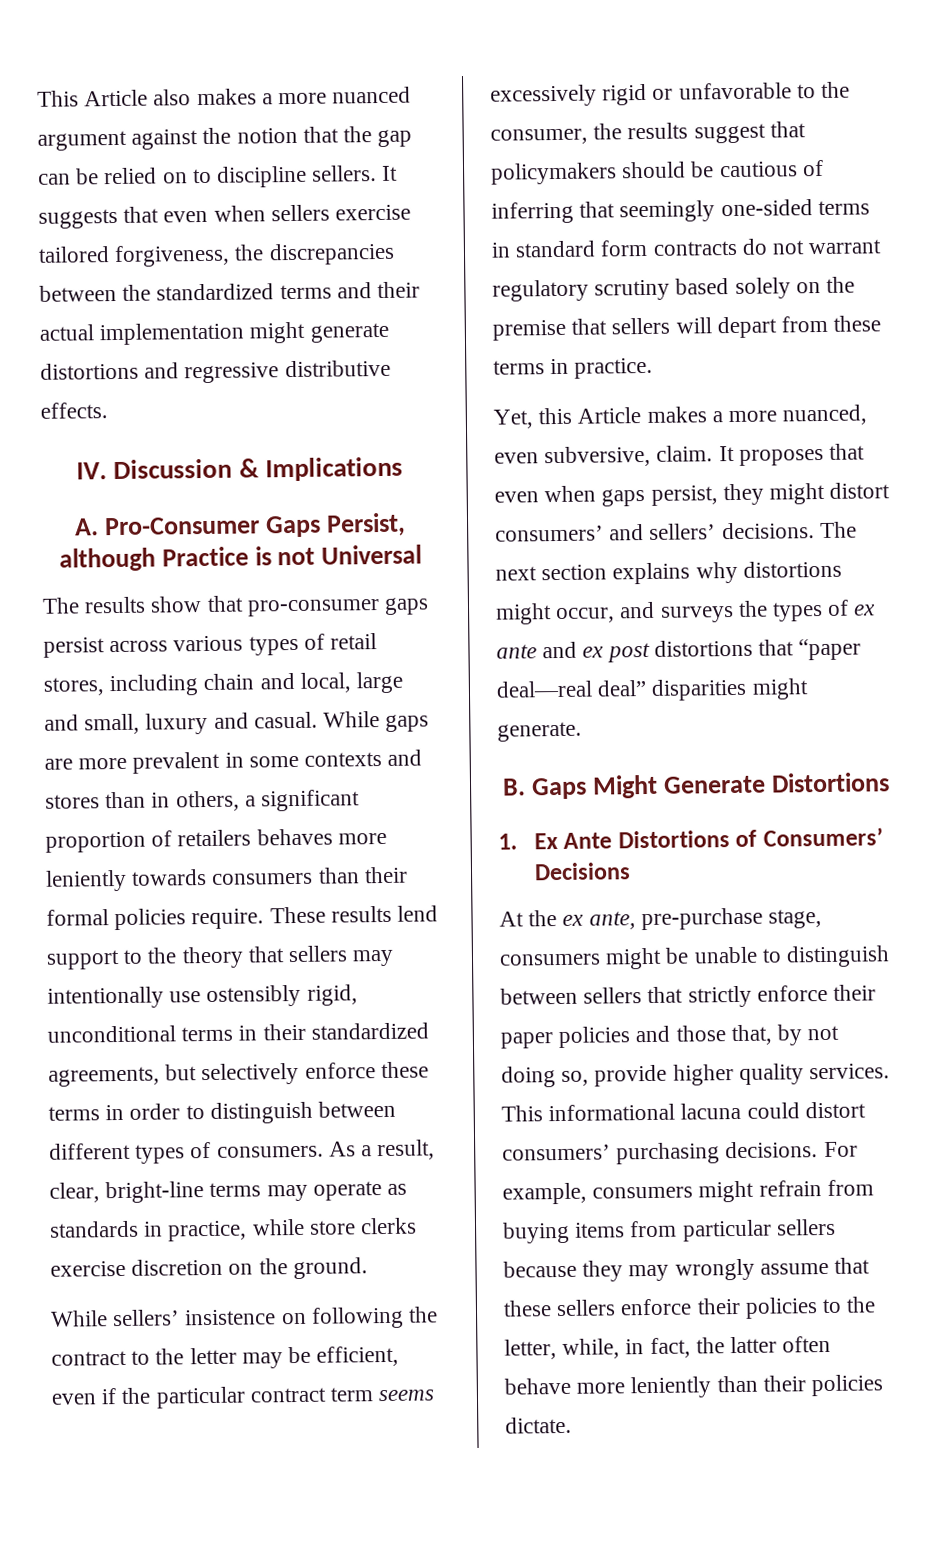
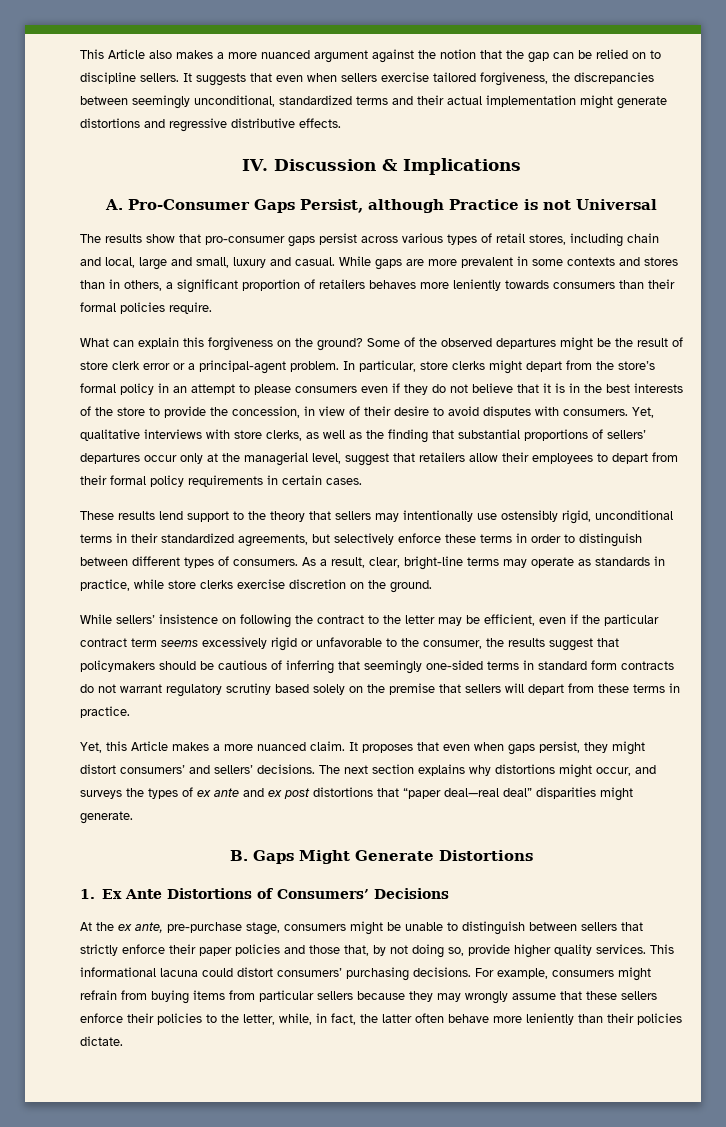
- It suggests that even when sellers exercise tailored forgiveness, the discrepancies between the standardized terms and their actual implementation might generate distortions and regressive distributive effects.
+ It suggests that even when sellers exercise tailored forgiveness, the discrepancies between seemingly unconditional, standardized terms and their actual implementation might generate distortions and regressive distributive effects.
- While gaps are more prevalent in some contexts and stores than in others, a significant proportion of retailers behaves more leniently towards consumers than their formal policies require. These results lend support to the theory that sellers may intentionally use ostensibly rigid, unconditional terms in their standardized agreements, but selectively enforce these terms in order to distinguish between different types of consumers.
+ While gaps are more prevalent in some contexts and stores than in others, a significant proportion of retailers behaves more leniently towards consumers than their formal policies require.
+ What can explain this forgiveness on the ground? Some of the observed departures might be the result of store clerk error or a principal-agent problem. In particular, store clerks might depart from the store’s formal policy in an attempt to please consumers even if they do not believe that it is in the best interests of the store to provide the concession, in view of their desire to avoid disputes with consumers. Yet, qualitative interviews with store clerks, as well as the finding that substantial proportions of sellers’ departures occur only at the managerial level, suggest that retailers allow their employees to depart from their formal policy requirements in certain cases.
+ These results lend support to the theory that sellers may intentionally use ostensibly rigid, unconditional terms in their standardized agreements, but selectively enforce these terms in order to distinguish between different types of consumers.
- Yet, this Article makes a more nuanced, even subversive, claim.
+ Yet, this Article makes a more nuanced claim.

